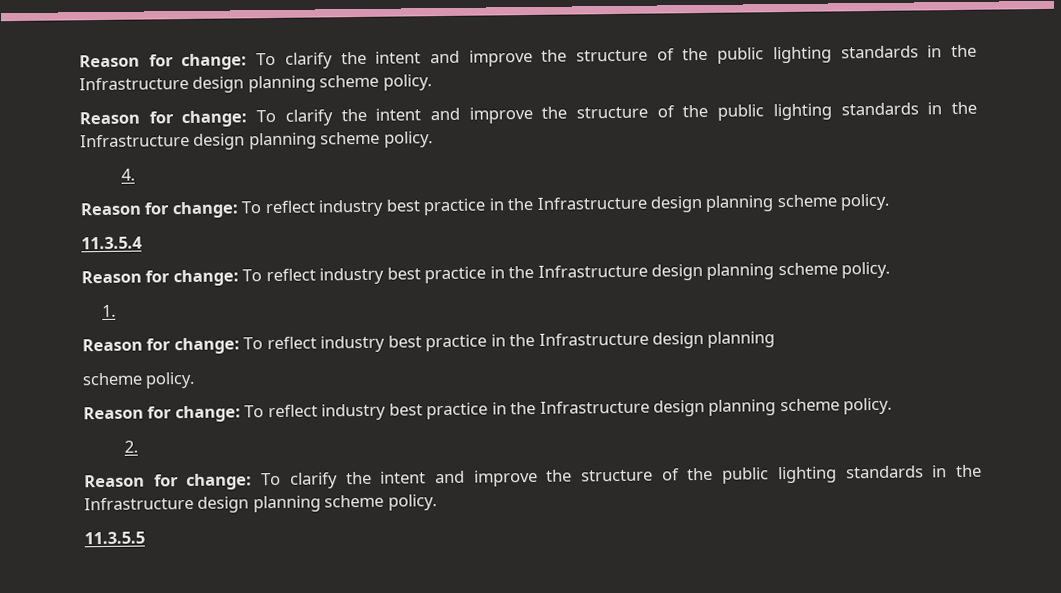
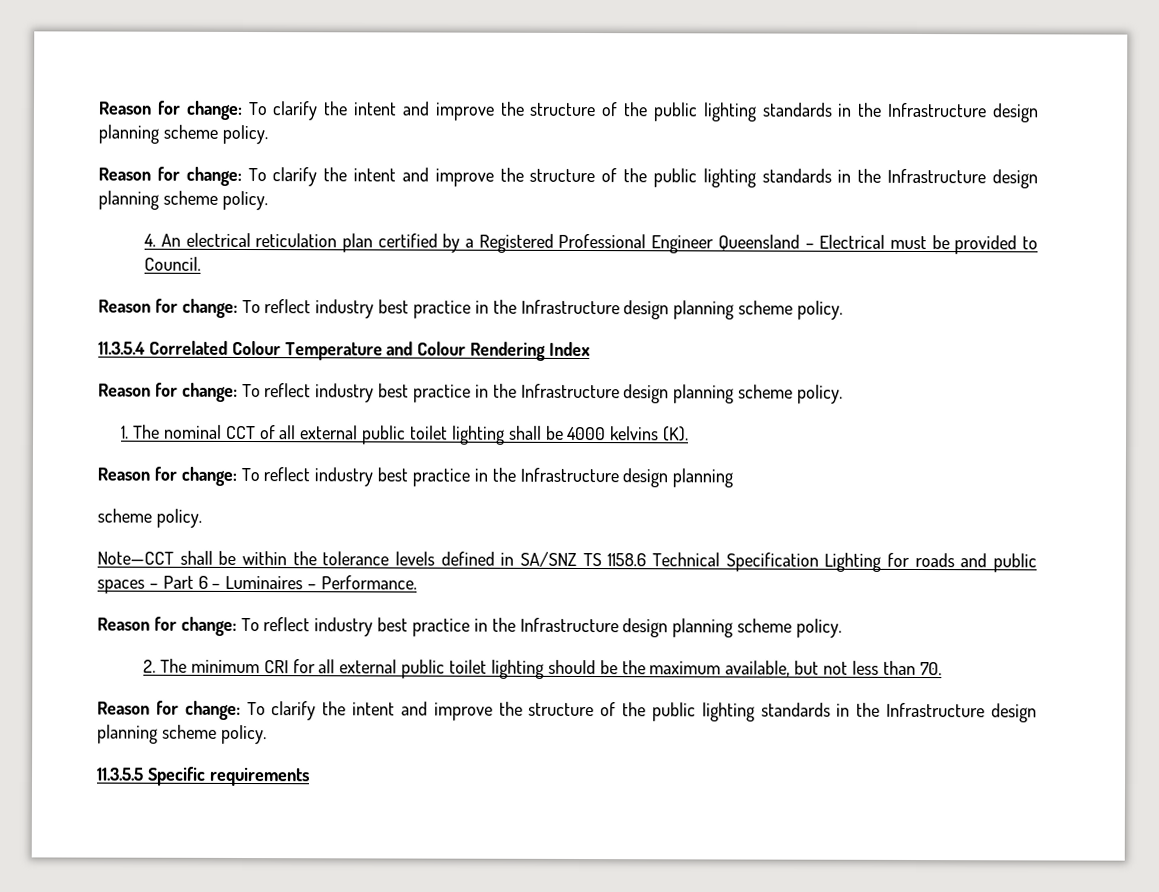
- 4.
+ 4. An electrical reticulation plan certified by a Registered Professional Engineer Queensland – Electrical must be provided to Council.
- 11.3.5.4
+ 11.3.5.4 Correlated Colour Temperature and Colour Rendering Index
- 1.
+ 1. The nominal CCT of all external public toilet lighting shall be 4000 kelvins (K).
+ Note—CCT shall be within the tolerance levels defined in SA/SNZ TS 1158.6 Technical Specification Lighting for roads and public spaces – Part 6 – Luminaires – Performance.
- 2.
+ 2. The minimum CRI for all external public toilet lighting should be the maximum available, but not less than 70.
- 11.3.5.5
+ 11.3.5.5 Specific requirements

